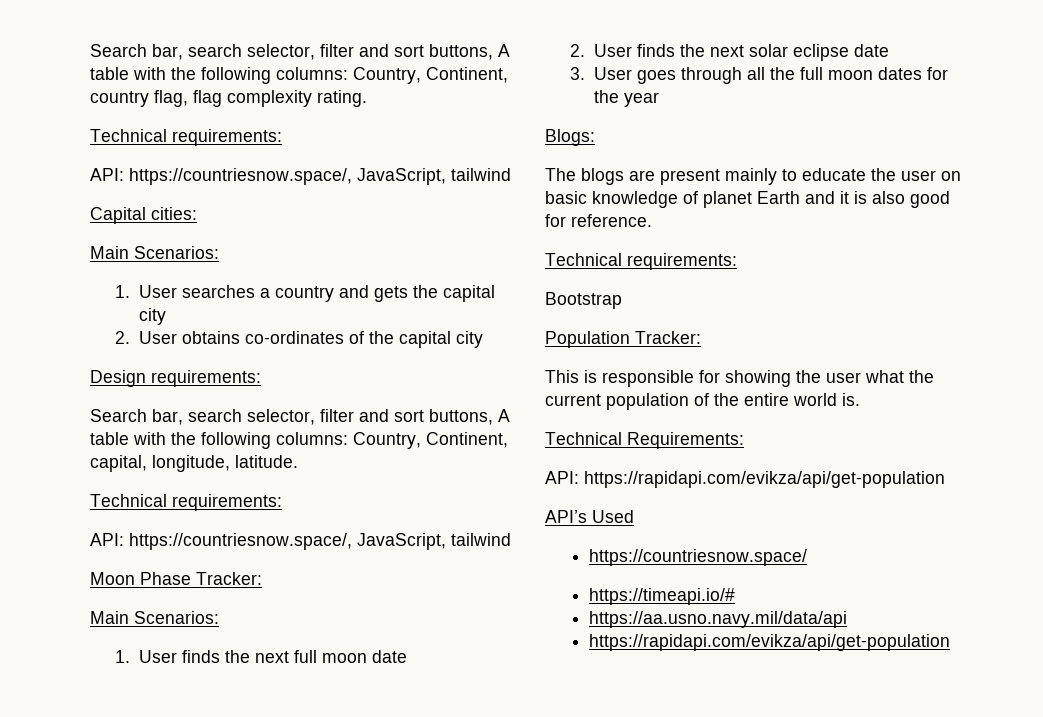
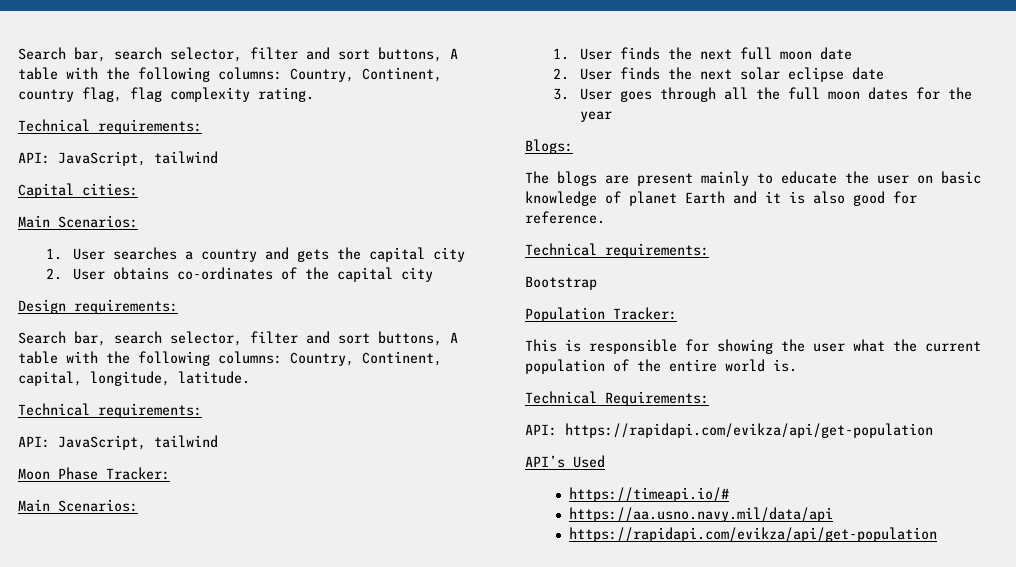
  Search bar, search selector, filter and sort buttons, A table with the following columns: Country, Continent, country flag, flag complexity rating.
  Technical requirements:
- API: https://countriesnow.space/, JavaScript, tailwind
+ API: JavaScript, tailwind
  Search bar, search selector, filter and sort buttons, A table with the following columns: Country, Continent, capital, longitude, latitude.
  Technical requirements:
- API: https://countriesnow.space/, JavaScript, tailwind
+ API: JavaScript, tailwind
- https://countriesnow.space/

